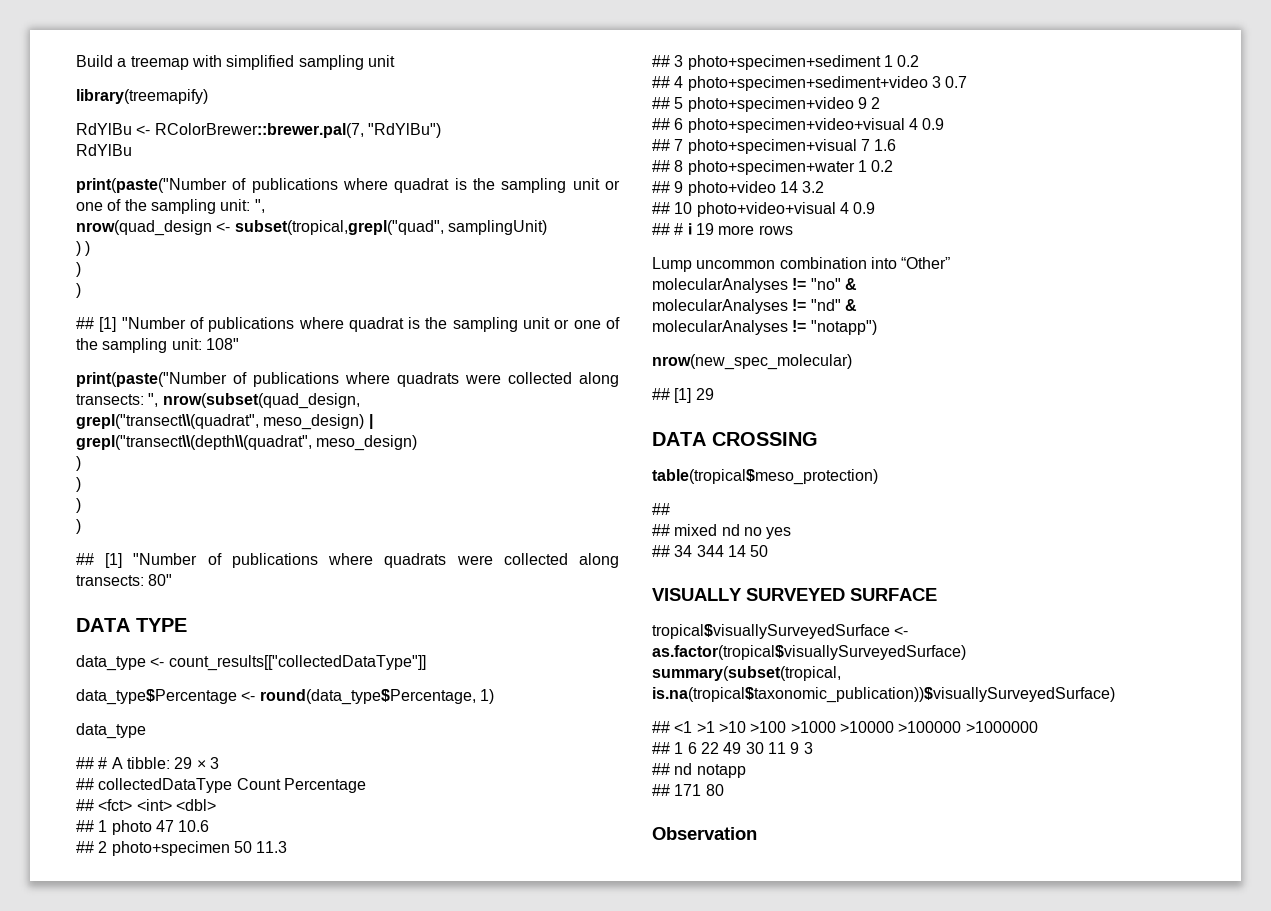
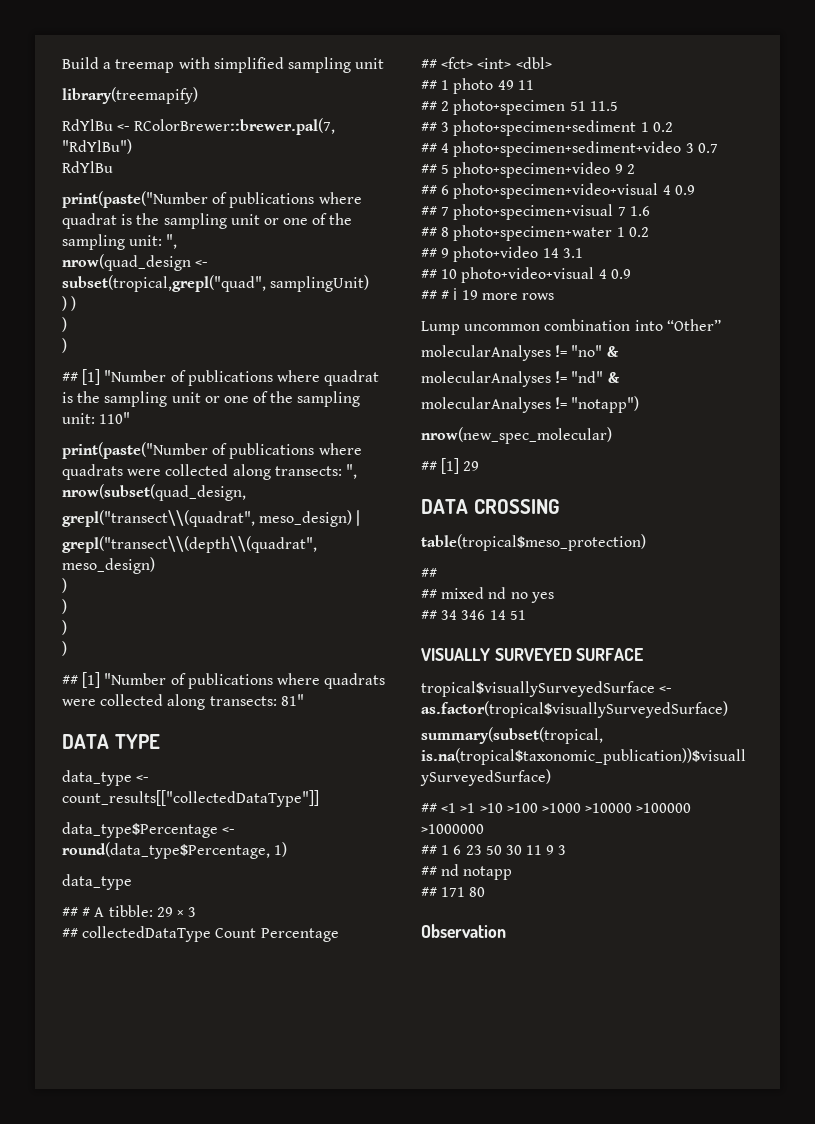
- ## [1] "Number of publications where quadrat is the sampling unit or one of the sampling unit: 108"
+ ## [1] "Number of publications where quadrat is the sampling unit or one of the sampling unit: 110"
- ## [1] "Number of publications where quadrats were collected along transects: 80"
+ ## [1] "Number of publications where quadrats were collected along transects: 81"
- ## 1 photo 47 10.6
+ ## 1 photo 49 11
- ## 2 photo+specimen 50 11.3
+ ## 2 photo+specimen 51 11.5
- ## 9 photo+video 14 3.2
+ ## 9 photo+video 14 3.1
- ## 34 344 14 50
+ ## 34 346 14 51
- ## 1 6 22 49 30 11 9 3
+ ## 1 6 23 50 30 11 9 3

